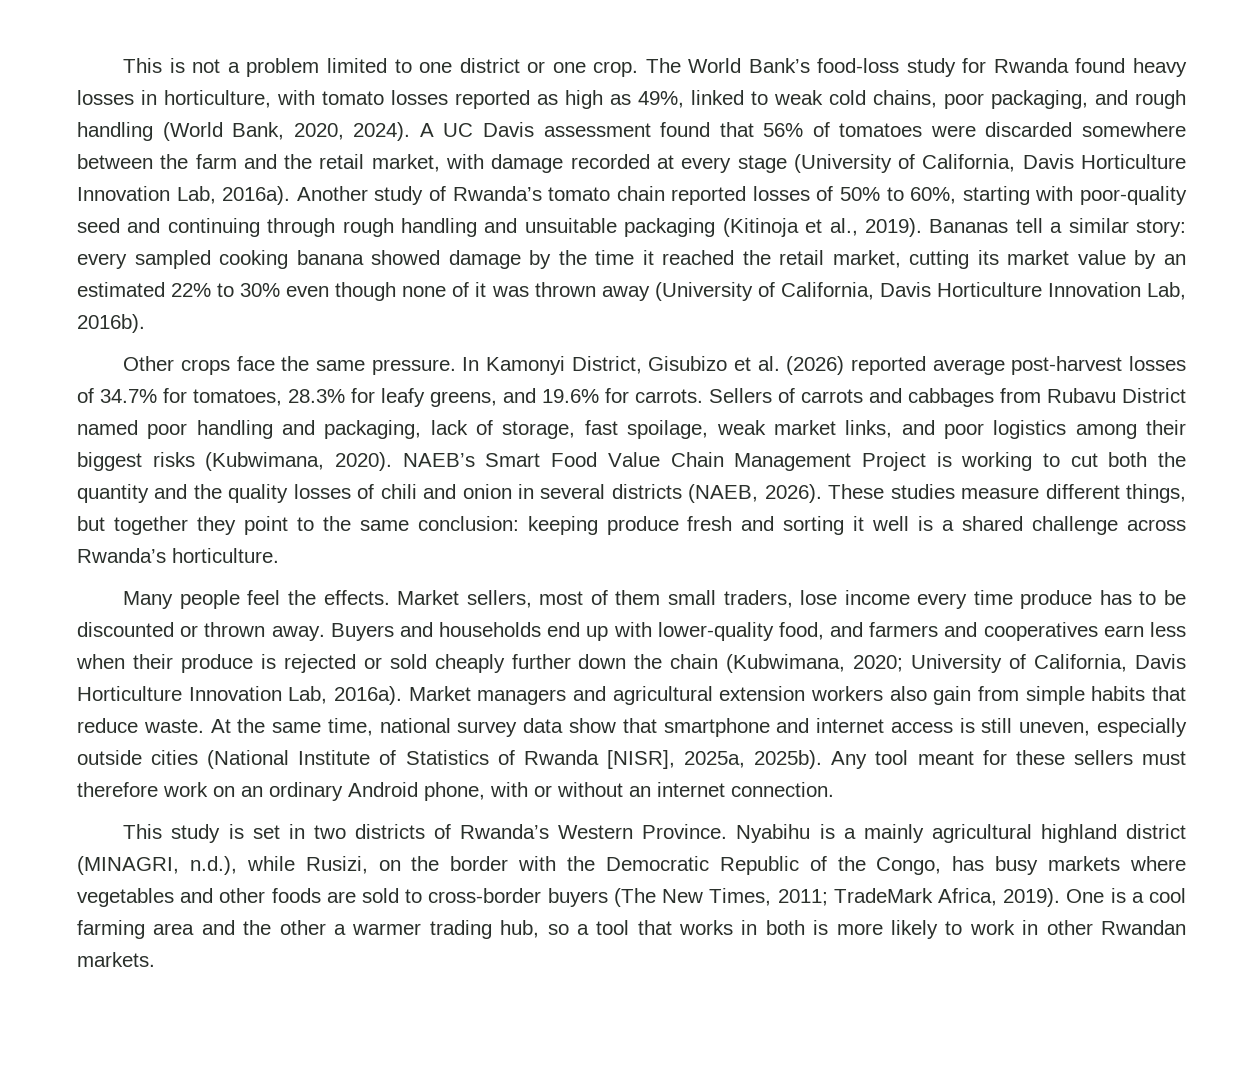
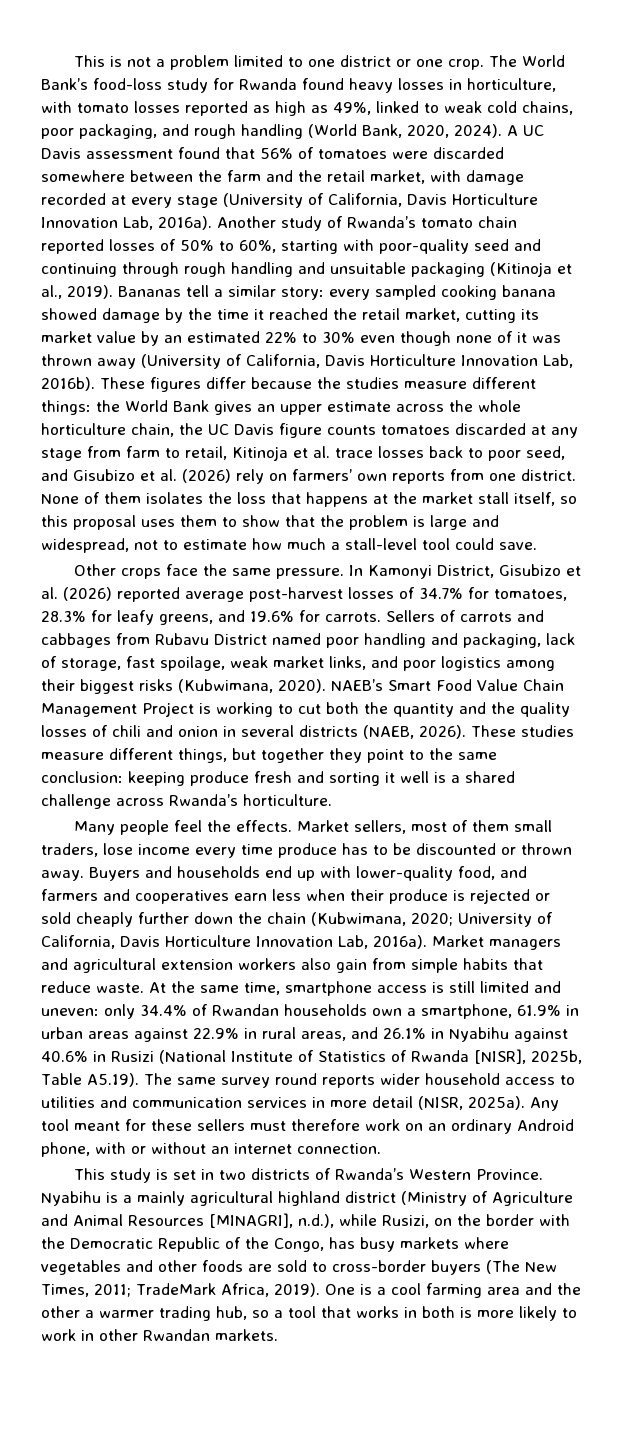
+ These figures differ because the studies measure different things: the World Bank gives an upper estimate across the whole horticulture chain, the UC Davis figure counts tomatoes discarded at any stage from farm to retail, Kitinoja et al. trace losses back to poor seed, and Gisubizo et al. (2026) rely on farmers’ own reports from one district. None of them isolates the loss that happens at the market stall itself, so this proposal uses them to show that the problem is large and widespread, not to estimate how much a stall-level tool could save.
- At the same time, national survey data show that smartphone and internet access is still uneven, especially outside cities (National Institute of Statistics of Rwanda [NISR], 2025a, 2025b).
+ At the same time, smartphone access is still limited and uneven: only 34.4% of Rwandan households own a smartphone, 61.9% in urban areas against 22.9% in rural areas, and 26.1% in Nyabihu against 40.6% in Rusizi (National Institute of Statistics of Rwanda [NISR], 2025b, Table A5.19). The same survey round reports wider household access to utilities and communication services in more detail (NISR, 2025a).
- Nyabihu is a mainly agricultural highland district (MINAGRI, n.d.), while Rusizi, on the border with the Democratic Republic of the Congo, has busy markets where vegetables and other foods are sold to cross-border buyers (The New Times, 2011; TradeMark Africa, 2019).
+ Nyabihu is a mainly agricultural highland district (Ministry of Agriculture and Animal Resources [MINAGRI], n.d.), while Rusizi, on the border with the Democratic Republic of the Congo, has busy markets where vegetables and other foods are sold to cross-border buyers (The New Times, 2011; TradeMark Africa, 2019).

